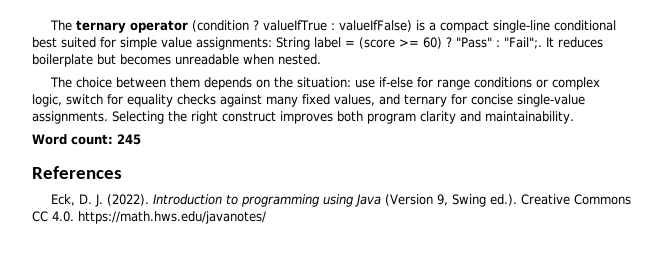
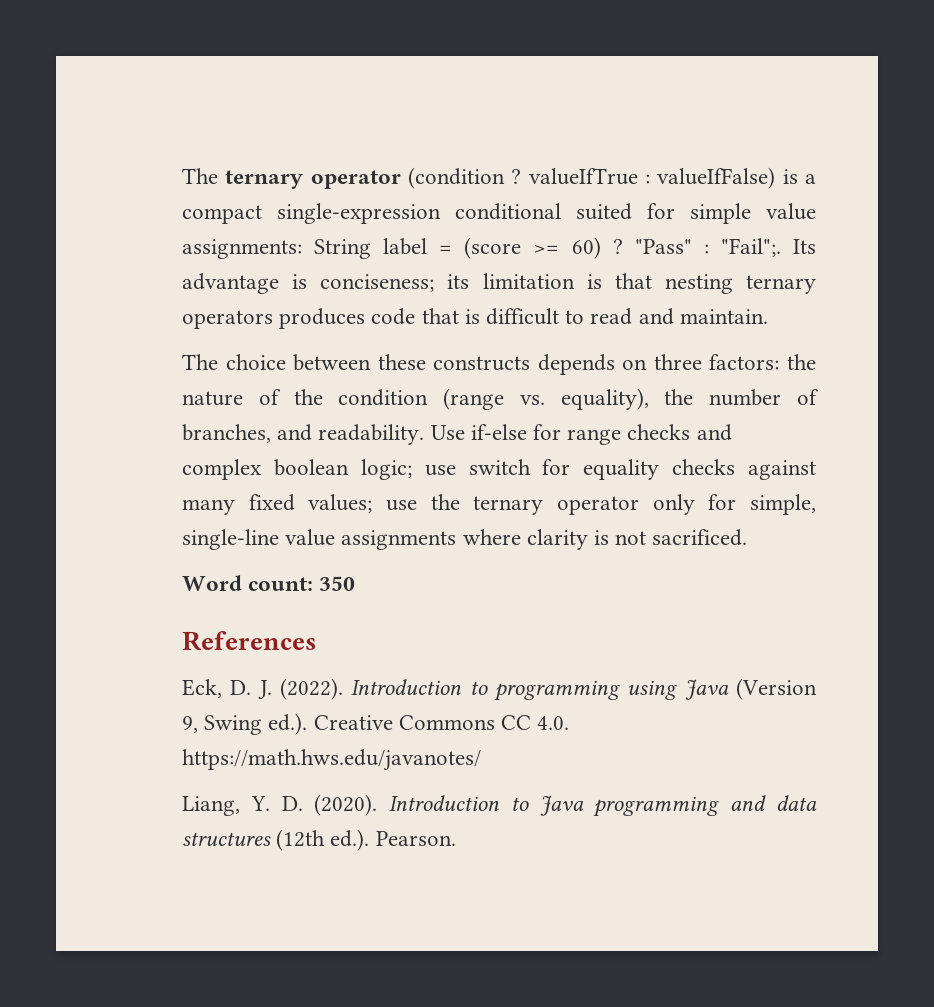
- The ternary operator (condition ? valueIfTrue : valueIfFalse) is a compact single-line conditional best suited for simple value assignments: String label = (score >= 60) ?
+ The ternary operator (condition ? valueIfTrue : valueIfFalse) is a compact single-expression conditional suited for simple value assignments: String label = (score >= 60) ?
- It reduces boilerplate but becomes unreadable when nested.
- The choice between them depends on the situation: use if-else for range conditions or complex logic, switch for equality checks against many fixed values, and ternary for concise single-value assignments. Selecting the right construct improves both program clarity and maintainability.
+ Its advantage is conciseness; its limitation is that nesting ternary operators produces code that is difficult to read and maintain.
+ The choice between these constructs depends on three factors: the nature of the condition (range vs. equality), the number of branches, and readability. Use if-else for range checks and complex boolean logic; use switch for equality checks against many fixed values; use the ternary operator only for simple, single-line value assignments where clarity is not sacrificed.
- Word count: 245
+ Word count: 350
+ Liang, Y. D. (2020). Introduction to Java programming and data structures (12th ed.). Pearson.

